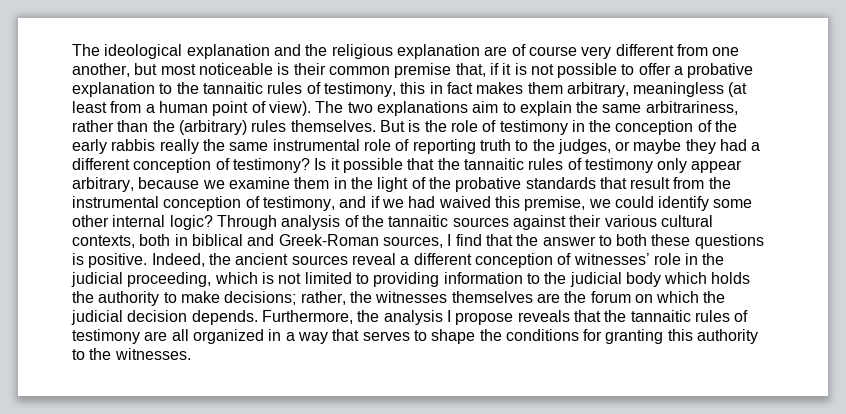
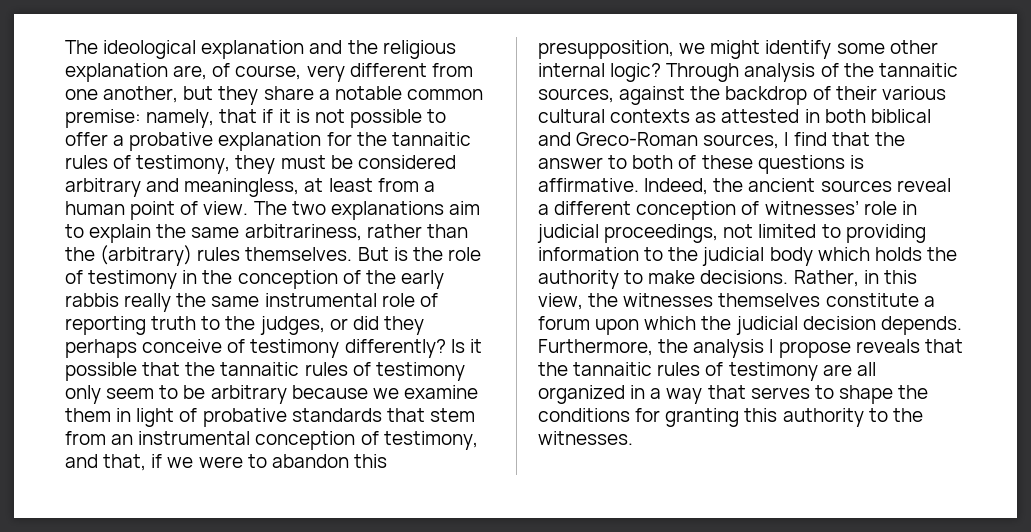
- The ideological explanation and the religious explanation are of course very different from one another, but most noticeable is their common premise that, if it is not possible to offer a probative explanation to the tannaitic rules of testimony, this in fact makes them arbitrary, meaningless (at least from a human point of view).
+ The ideological explanation and the religious explanation are, of course, very different from one another, but they share a notable common premise: namely, that if it is not possible to offer a probative explanation for the tannaitic rules of testimony, they must be considered arbitrary and meaningless, at least from a human point of view.
- But is the role of testimony in the conception of the early rabbis really the same instrumental role of reporting truth to the judges, or maybe they had a different conception of testimony?
+ But is the role of testimony in the conception of the early rabbis really the same instrumental role of reporting truth to the judges, or did they perhaps conceive of testimony differently?
- Is it possible that the tannaitic rules of testimony only appear arbitrary, because we examine them in the light of the probative standards that result from the instrumental conception of testimony, and if we had waived this premise, we could identify some other internal logic?
+ Is it possible that the tannaitic rules of testimony only seem to be arbitrary because we examine them in light of probative standards that stem from an instrumental conception of testimony, and that, if we were to abandon this presupposition, we might identify some other internal logic?
- Through analysis of the tannaitic sources against their various cultural contexts, both in biblical and Greek-Roman sources, I find that the answer to both these questions is positive.
+ Through analysis of the tannaitic sources, against the backdrop of their various cultural contexts as attested in both biblical and Greco-Roman sources, I find that the answer to both of these questions is affirmative.
- Indeed, the ancient sources reveal a different conception of witnesses’ role in the judicial proceeding, which is not limited to providing information to the judicial body which holds the authority to make decisions; rather, the witnesses themselves are the forum on which the judicial decision depends.
+ Indeed, the ancient sources reveal a different conception of witnesses’ role in judicial proceedings, not limited to providing information to the judicial body which holds the authority to make decisions. Rather, in this view, the witnesses themselves constitute a forum upon which the judicial decision depends.

